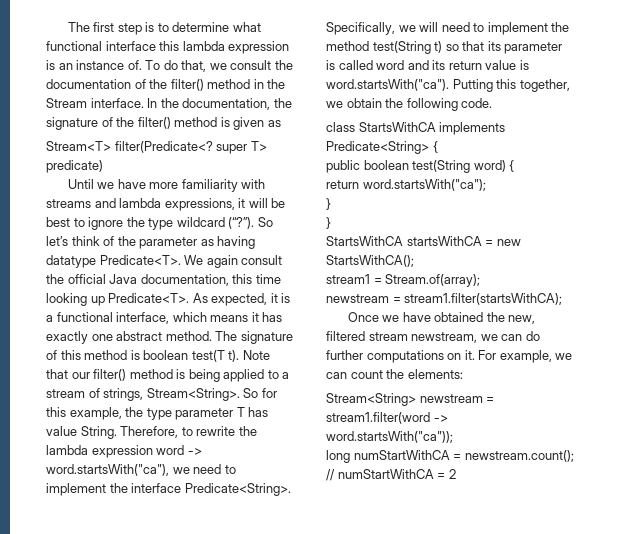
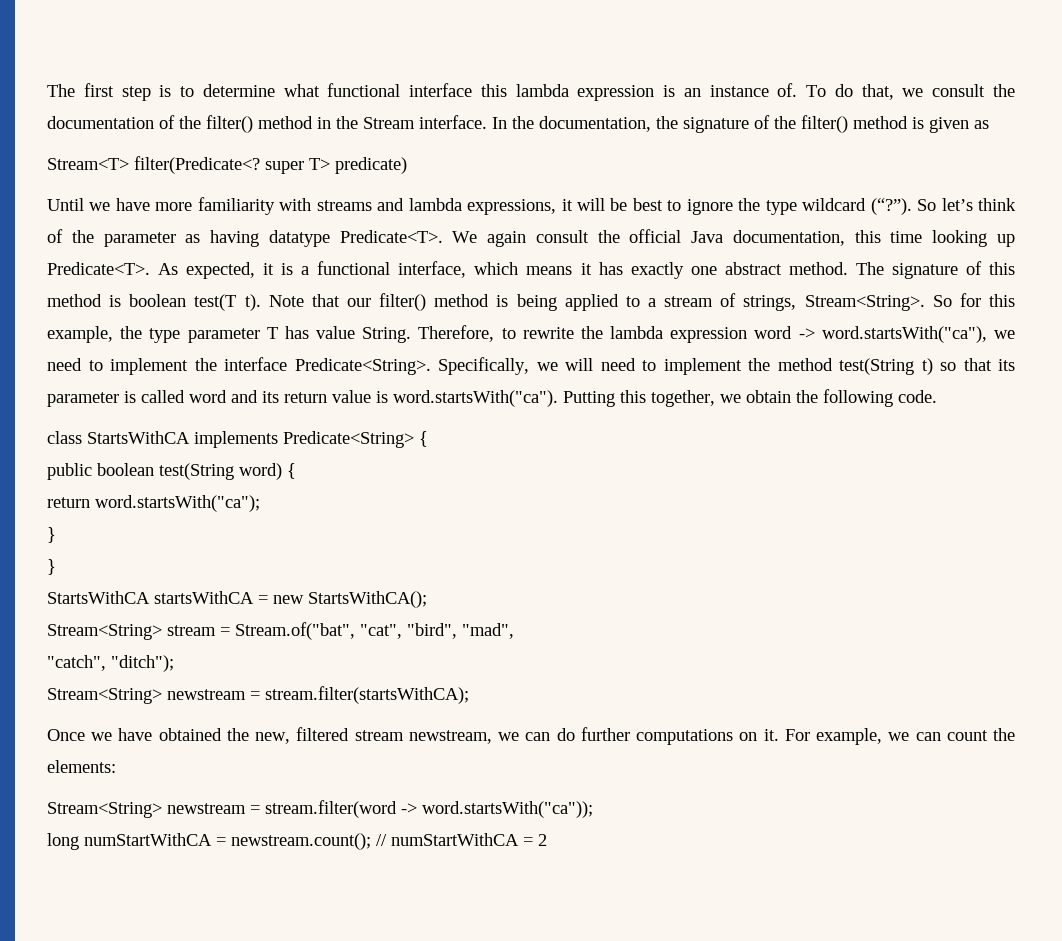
- stream1 = Stream.of(array);
- newstream = stream1.filter(startsWithCA);
+ Stream<String> stream = Stream.of("bat", "cat", "bird", "mad",
+ "catch", "ditch");
+ Stream<String> newstream = stream.filter(startsWithCA);
- Stream<String> newstream = stream1.filter(word -> word.startsWith("ca"));
+ Stream<String> newstream = stream.filter(word -> word.startsWith("ca"));

